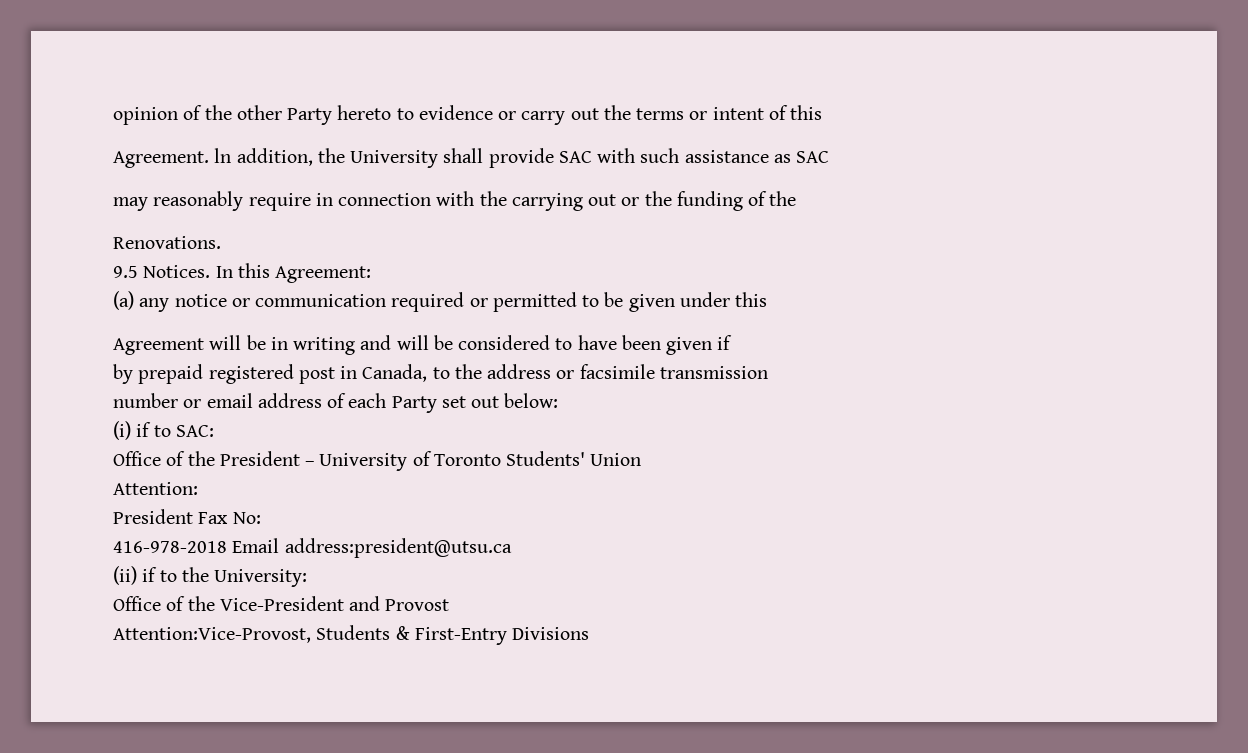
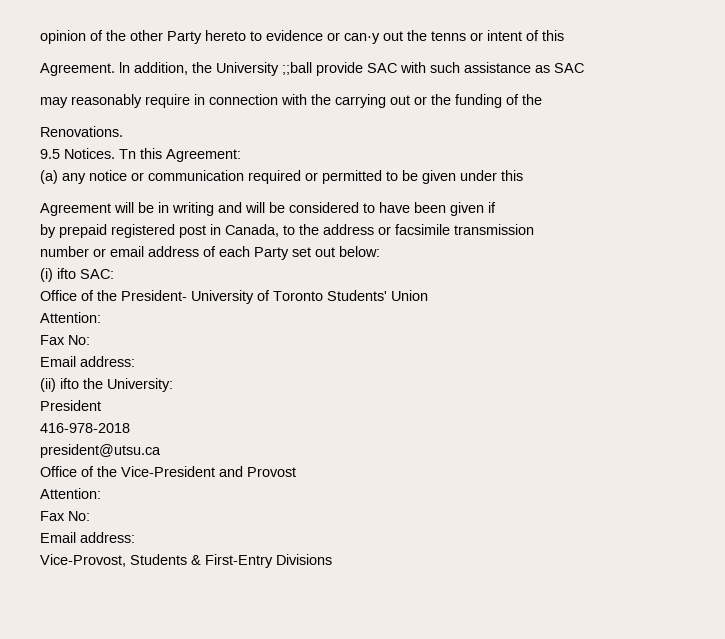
- opinion of the other Party hereto to evidence or carry out the terms or intent of this
+ opinion of the other Party hereto to evidence or can·y out the tenns or intent of this
- Agreement. ln addition, the University shall provide SAC with such assistance as SAC
+ Agreement. ln addition, the University ;;ball provide SAC with such assistance as SAC
- In this Agreement:
+ Tn this Agreement:
- (i) if to SAC:
+ (i) ifto SAC:
- Office of the President – University of Toronto Students' Union
+ Office of the President- University of Toronto Students' Union
  Attention:
- President Fax No:
- 416-978-2018 Email address:president@utsu.ca
+ Fax No:
+ Email address:
- (ii) if to the University:
+ (ii) ifto the University:
+ President
+ 416-978-2018
+ president@utsu.ca
  Office of the Vice-President and Provost
- Attention:Vice-Provost, Students & First-Entry Divisions
+ Attention:
+ Fax No:
+ Email address:
+ Vice-Provost, Students & First-Entry Divisions

